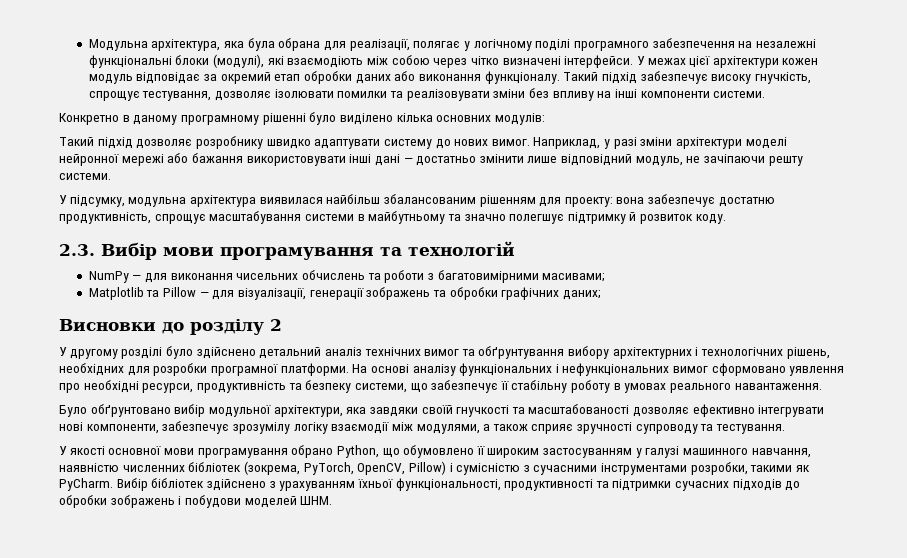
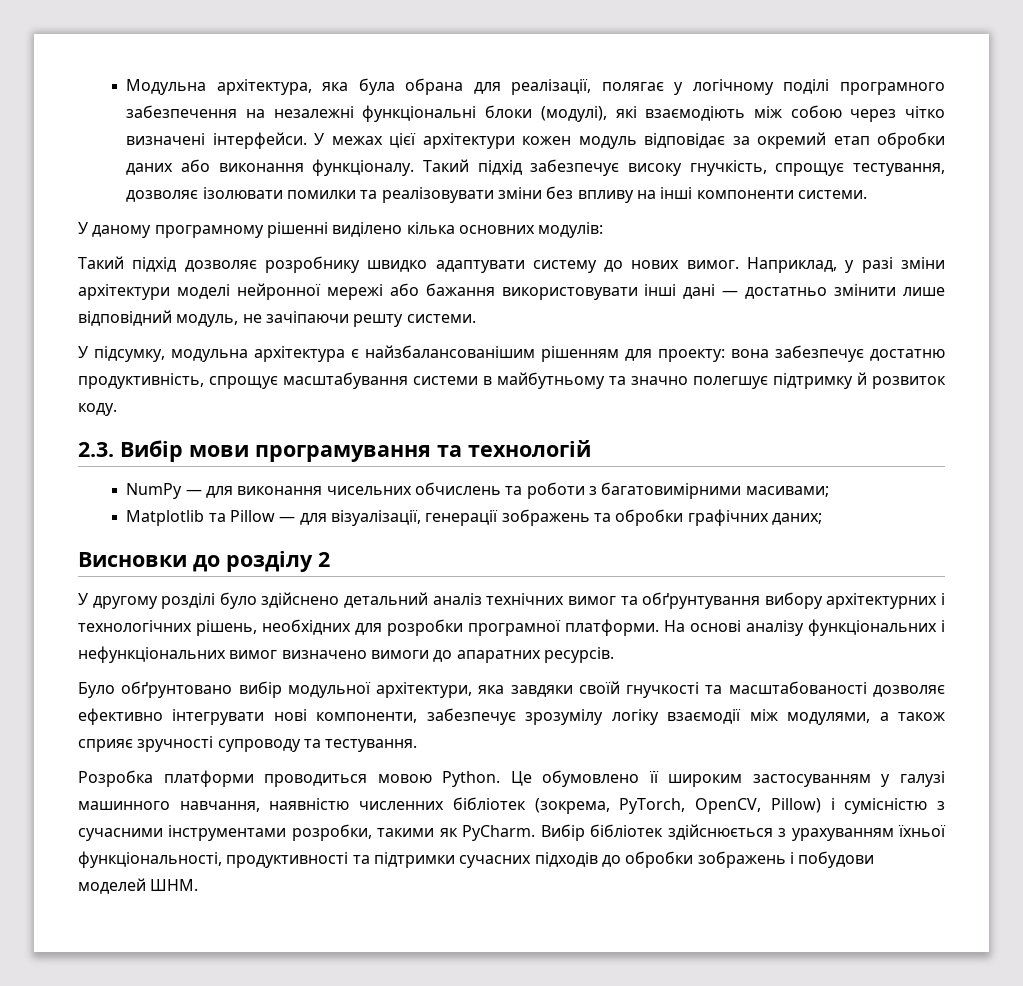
- Конкретно в даному програмному рішенні було виділено кілька основних модулів:
+ У даному програмному рішенні виділено кілька основних модулів:
- У підсумку, модульна архітектура виявилася найбільш збалансованим рішенням для проекту: вона забезпечує достатню продуктивність, спрощує масштабування системи в майбутньому та значно полегшує підтримку й розвиток коду.
+ У підсумку, модульна архітектура є найзбалансованішим рішенням для проекту: вона забезпечує достатню продуктивність, спрощує масштабування системи в майбутньому та значно полегшує підтримку й розвиток коду.
- На основі аналізу функціональних і нефункціональних вимог сформовано уявлення про необхідні ресурси, продуктивність та безпеку системи, що забезпечує її стабільну роботу в умовах реального навантаження.
+ На основі аналізу функціональних і нефункціональних вимог визначено вимоги до апаратних ресурсів.
- У якості основної мови програмування обрано Python, що обумовлено її широким застосуванням у галузі машинного навчання, наявністю численних бібліотек (зокрема, PyTorch, OpenCV, Pillow) і сумісністю з сучасними інструментами розробки, такими як PyCharm.
+ Розробка платформи проводиться мовою Python. Це обумовлено її широким застосуванням у галузі машинного навчання, наявністю численних бібліотек (зокрема, PyTorch, OpenCV, Pillow) і сумісністю з сучасними інструментами розробки, такими як PyCharm.
- Вибір бібліотек здійснено з урахуванням їхньої функціональності, продуктивності та підтримки сучасних підходів до обробки зображень і побудови моделей ШНМ.
+ Вибір бібліотек здійснюється з урахуванням їхньої функціональності, продуктивності та підтримки сучасних підходів до обробки зображень і побудови моделей ШНМ.

